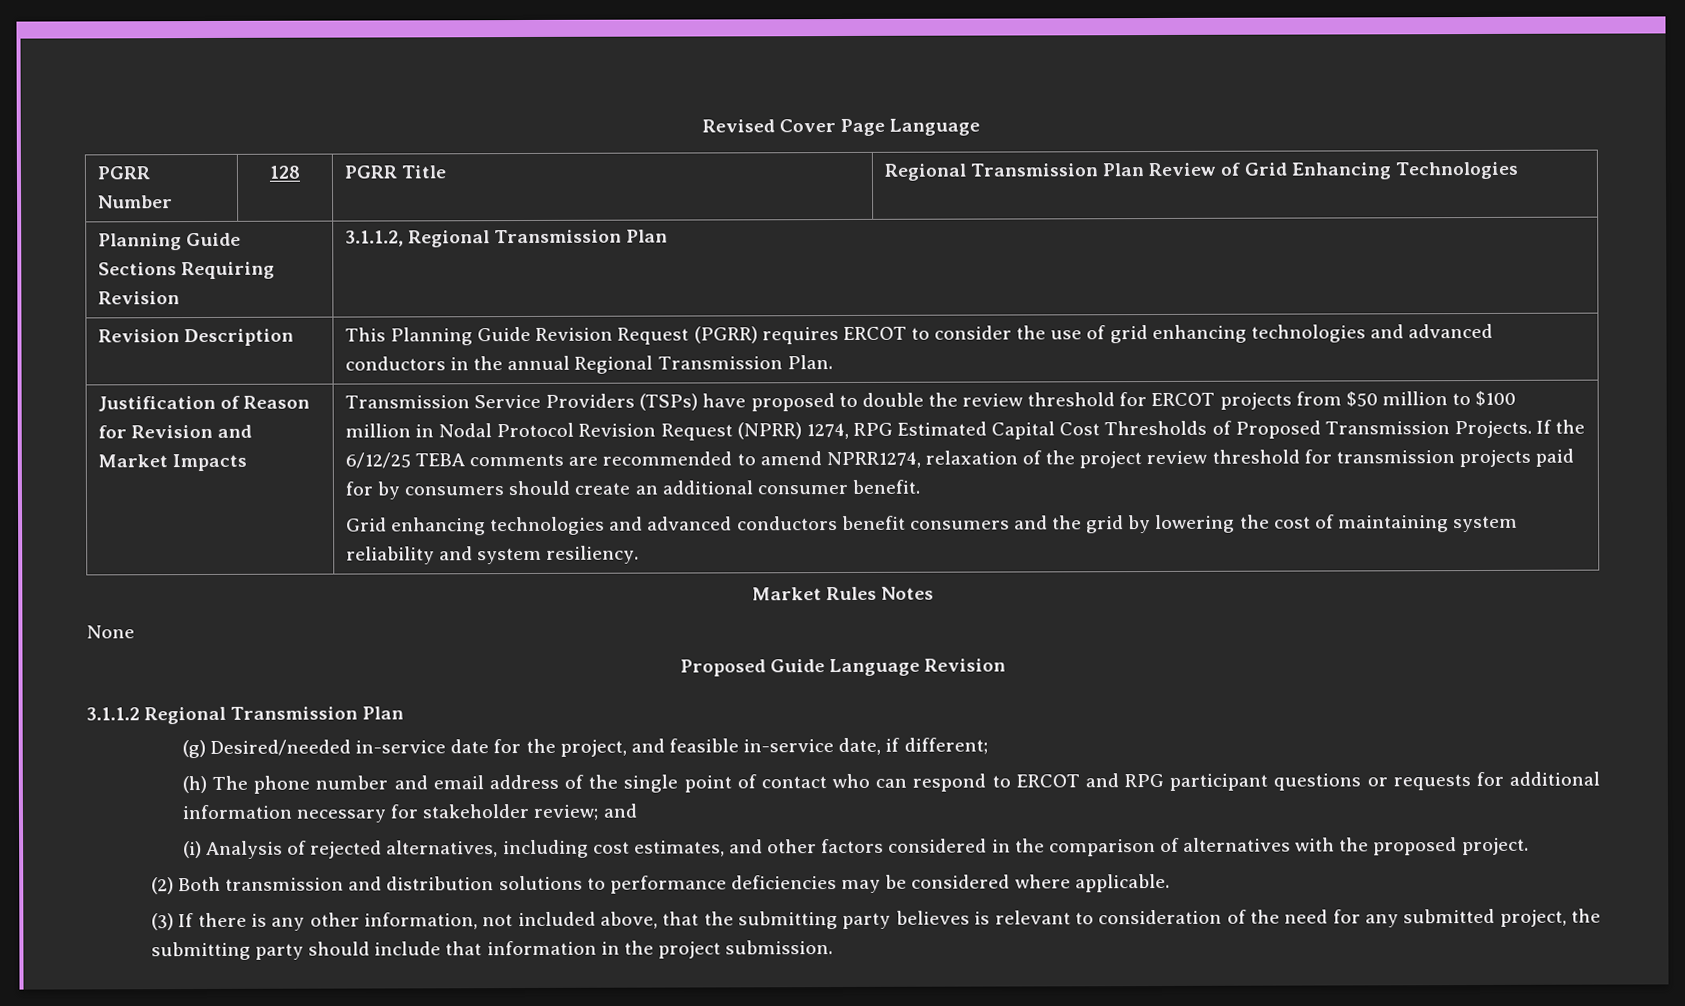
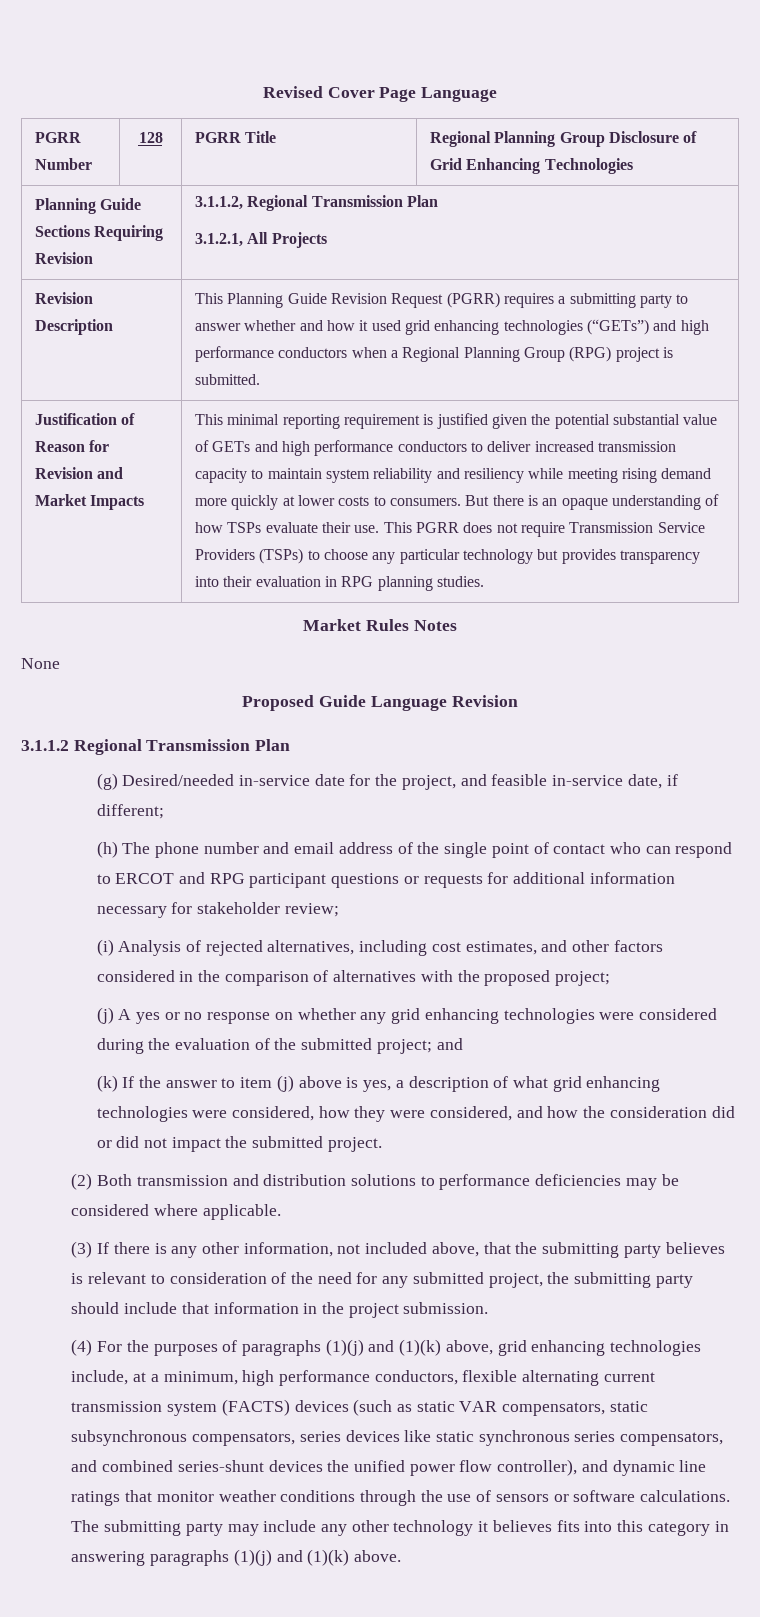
- PGRR Number | 128 | PGRR Title | Regional Transmission Plan Review of Grid Enhancing Technologies
+ PGRR Number | 128 | PGRR Title | Regional Planning Group Disclosure of Grid Enhancing Technologies
  Planning Guide Sections Requiring Revision | 3.1.1.2, Regional Transmission Plan
+ 3.1.2.1, All Projects
- Revision Description | This Planning Guide Revision Request (PGRR) requires ERCOT to consider the use of grid enhancing technologies and advanced conductors in the annual Regional Transmission Plan.
+ Revision Description | This Planning Guide Revision Request (PGRR) requires a submitting party to answer whether and how it used grid enhancing technologies (“GETs”) and high performance conductors when a Regional Planning Group (RPG) project is submitted.
- Transmission Service Providers (TSPs) have proposed to double the review threshold for ERCOT projects from $50 million to $100 million in Nodal Protocol Revision Request (NPRR) 1274, RPG Estimated Capital Cost Thresholds of Proposed Transmission Projects. If the 6/12/25 TEBA comments are recommended to amend NPRR1274, relaxation of the project review threshold for transmission projects paid for by consumers should create an additional consumer benefit.
- Grid enhancing technologies and advanced conductors benefit consumers and the grid by lowering the cost of maintaining system reliability and system resiliency.
+ This minimal reporting requirement is justified given the potential substantial value of GETs and high performance conductors to deliver increased transmission capacity to maintain system reliability and resiliency while meeting rising demand more quickly at lower costs to consumers. But there is an opaque understanding of how TSPs evaluate their use. This PGRR does not require Transmission Service Providers (TSPs) to choose any particular technology but provides transparency into their evaluation in RPG planning studies.
- (h) The phone number and email address of the single point of contact who can respond to ERCOT and RPG participant questions or requests for additional information necessary for stakeholder review; and
+ (h) The phone number and email address of the single point of contact who can respond to ERCOT and RPG participant questions or requests for additional information necessary for stakeholder review;
- (i) Analysis of rejected alternatives, including cost estimates, and other factors considered in the comparison of alternatives with the proposed project.
+ (i) Analysis of rejected alternatives, including cost estimates, and other factors considered in the comparison of alternatives with the proposed project;
+ (j) A yes or no response on whether any grid enhancing technologies were considered during the evaluation of the submitted project; and
+ (k) If the answer to item (j) above is yes, a description of what grid enhancing technologies were considered, how they were considered, and how the consideration did or did not impact the submitted project.
+ (4) For the purposes of paragraphs (1)(j) and (1)(k) above, grid enhancing technologies include, at a minimum, high performance conductors, flexible alternating current transmission system (FACTS) devices (such as static VAR compensators, static subsynchronous compensators, series devices like static synchronous series compensators, and combined series-shunt devices the unified power flow controller), and dynamic line ratings that monitor weather conditions through the use of sensors or software calculations. The submitting party may include any other technology it believes fits into this category in answering paragraphs (1)(j) and (1)(k) above.

